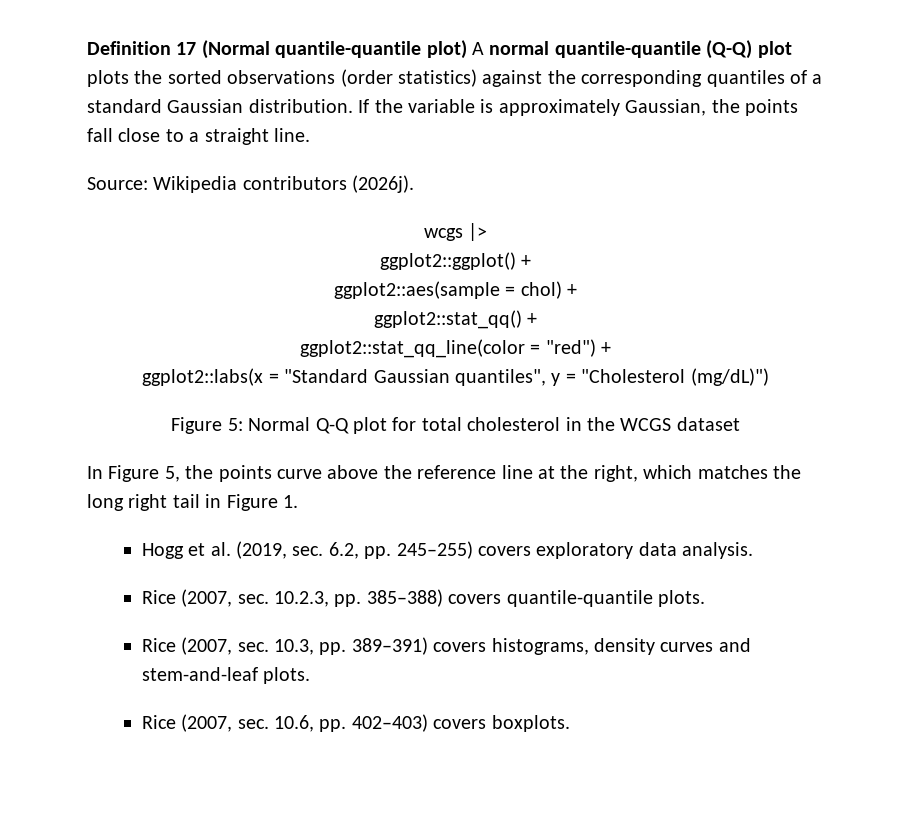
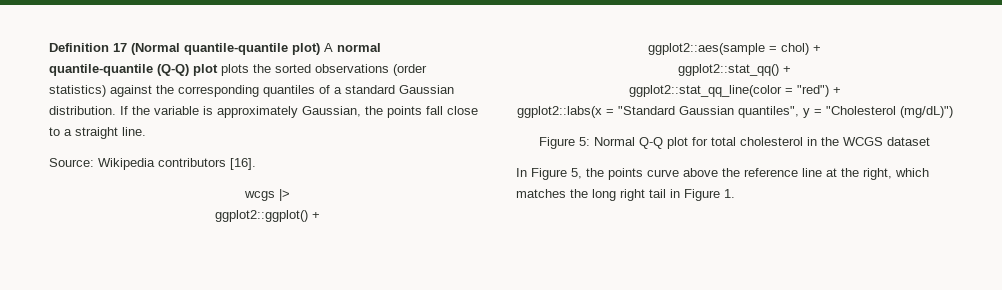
- Source: Wikipedia contributors (2026j).
+ Source: Wikipedia contributors [16].
- Hogg et al. (2019, sec. 6.2, pp. 245–255) covers exploratory data analysis.
- Rice (2007, sec. 10.2.3, pp. 385–388) covers quantile-quantile plots.
- Rice (2007, sec. 10.3, pp. 389–391) covers histograms, density curves and stem-and-leaf plots.
- Rice (2007, sec. 10.6, pp. 402–403) covers boxplots.

